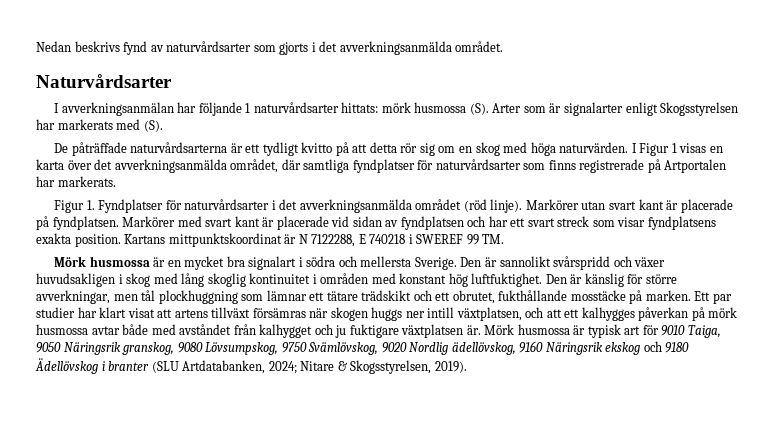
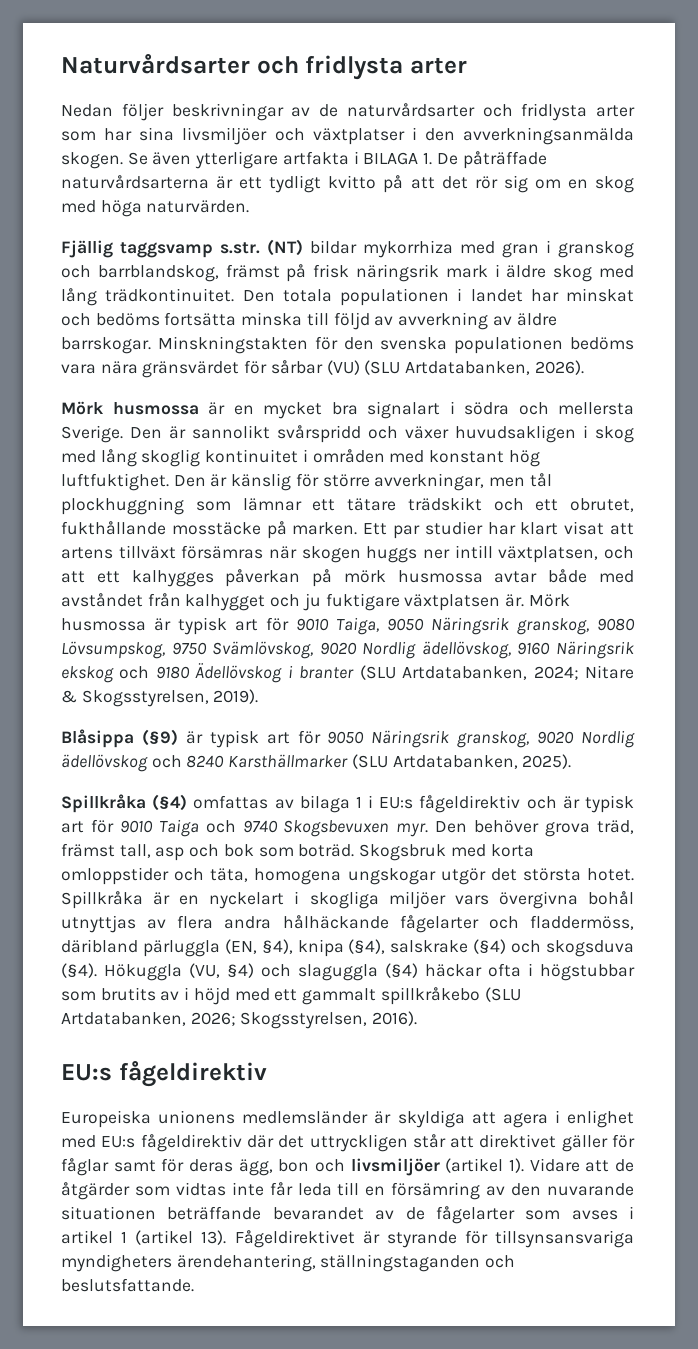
- Nedan beskrivs fynd av naturvårdsarter som gjorts i det avverkningsanmälda området.
- Naturvårdsarter
- I avverkningsanmälan har följande 1 naturvårdsarter hittats: mörk husmossa (S). Arter som är signalarter enligt Skogsstyrelsen har markerats med (S).
- De påträffade naturvårdsarterna är ett tydligt kvitto på att detta rör sig om en skog med höga naturvärden. I Figur 1 visas en karta över det avverkningsanmälda området, där samtliga fyndplatser för naturvårdsarter som finns registrerade på Artportalen har markerats.
- Figur 1. Fyndplatser för naturvårdsarter i det avverkningsanmälda området (röd linje). Markörer utan svart kant är placerade på fyndplatsen. Markörer med svart kant är placerade vid sidan av fyndplatsen och har ett svart streck som visar fyndplatsens exakta position. Kartans mittpunktskoordinat är N 7122288, E 740218 i SWEREF 99 TM.
+ Naturvårdsarter och fridlysta arter
+ Nedan följer beskrivningar av de naturvårdsarter och fridlysta arter som har sina livsmiljöer och växtplatser i den avverkningsanmälda skogen. Se även ytterligare artfakta i BILAGA 1. De påträffade naturvårdsarterna är ett tydligt kvitto på att det rör sig om en skog med höga naturvärden.
+ Fjällig taggsvamp s.str. (NT) bildar mykorrhiza med gran i granskog och barrblandskog, främst på frisk näringsrik mark i äldre skog med lång trädkontinuitet. Den totala populationen i landet har minskat och bedöms fortsätta minska till följd av avverkning av äldre barrskogar. Minskningstakten för den svenska populationen bedöms vara nära gränsvärdet för sårbar (VU) (SLU Artdatabanken, 2026).
+ Blåsippa (§9) är typisk art för 9050 Näringsrik granskog, 9020 Nordlig ädellövskog och 8240 Karsthällmarker (SLU Artdatabanken, 2025).
+ Spillkråka (§4) omfattas av bilaga 1 i EU:s fågeldirektiv och är typisk art för 9010 Taiga och 9740 Skogsbevuxen myr. Den behöver grova träd, främst tall, asp och bok som boträd. Skogsbruk med korta omloppstider och täta, homogena ungskogar utgör det största hotet. Spillkråka är en nyckelart i skogliga miljöer vars övergivna bohål utnyttjas av flera andra hålhäckande fågelarter och fladdermöss, däribland pärluggla (EN, §4), knipa (§4), salskrake (§4) och skogsduva (§4). Hökuggla (VU, §4) och slaguggla (§4) häckar ofta i högstubbar som brutits av i höjd med ett gammalt spillkråkebo (SLU Artdatabanken, 2026; Skogsstyrelsen, 2016).
+ EU:s fågeldirektiv
+ Europeiska unionens medlemsländer är skyldiga att agera i enlighet med EU:s fågeldirektiv där det uttryckligen står att direktivet gäller för fåglar samt för deras ägg, bon och livsmiljöer (artikel 1). Vidare att de åtgärder som vidtas inte får leda till en försämring av den nuvarande situationen beträffande bevarandet av de fågelarter som avses i artikel 1 (artikel 13). Fågeldirektivet är styrande för tillsynsansvariga myndigheters ärendehantering, ställningstaganden och beslutsfattande.

